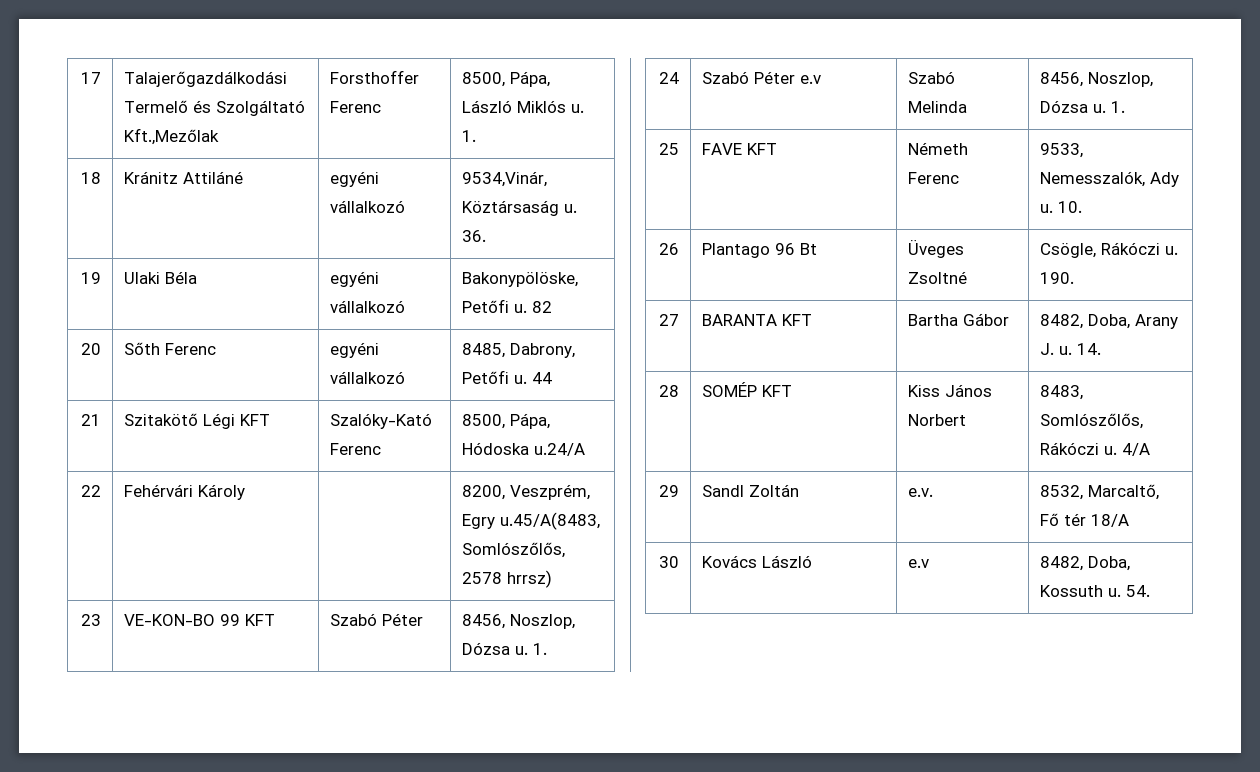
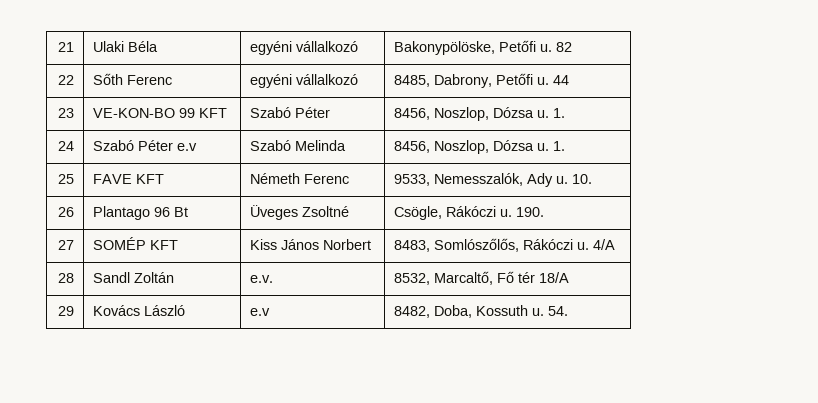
- 17 | Talajerőgazdálkodási Termelő és Szolgáltató Kft.,Mezőlak | Forsthoffer Ferenc | 8500, Pápa, László Miklós u. 1.
- 18 | Kránitz Attiláné | egyéni vállalkozó | 9534,Vinár, Köztársaság u. 36.
- 19 | Ulaki Béla | egyéni vállalkozó | Bakonypölöske, Petőfi u. 82
+ 21 | Ulaki Béla | egyéni vállalkozó | Bakonypölöske, Petőfi u. 82
- 20 | Sőth Ferenc | egyéni vállalkozó | 8485, Dabrony, Petőfi u. 44
+ 22 | Sőth Ferenc | egyéni vállalkozó | 8485, Dabrony, Petőfi u. 44
- 21 | Szitakötő Légi KFT | Szalóky-Kató Ferenc | 8500, Pápa, Hódoska u.24/A
- 22 | Fehérvári Károly | | 8200, Veszprém, Egry u.45/A(8483, Somlószőlős, 2578 hrrsz)
- 27 | BARANTA KFT | Bartha Gábor | 8482, Doba, Arany J. u. 14.
- 28 | SOMÉP KFT | Kiss János Norbert | 8483, Somlószőlős, Rákóczi u. 4/A
+ 27 | SOMÉP KFT | Kiss János Norbert | 8483, Somlószőlős, Rákóczi u. 4/A
- 29 | Sandl Zoltán | e.v. | 8532, Marcaltő, Fő tér 18/A
+ 28 | Sandl Zoltán | e.v. | 8532, Marcaltő, Fő tér 18/A
- 30 | Kovács László | e.v | 8482, Doba, Kossuth u. 54.
+ 29 | Kovács László | e.v | 8482, Doba, Kossuth u. 54.

